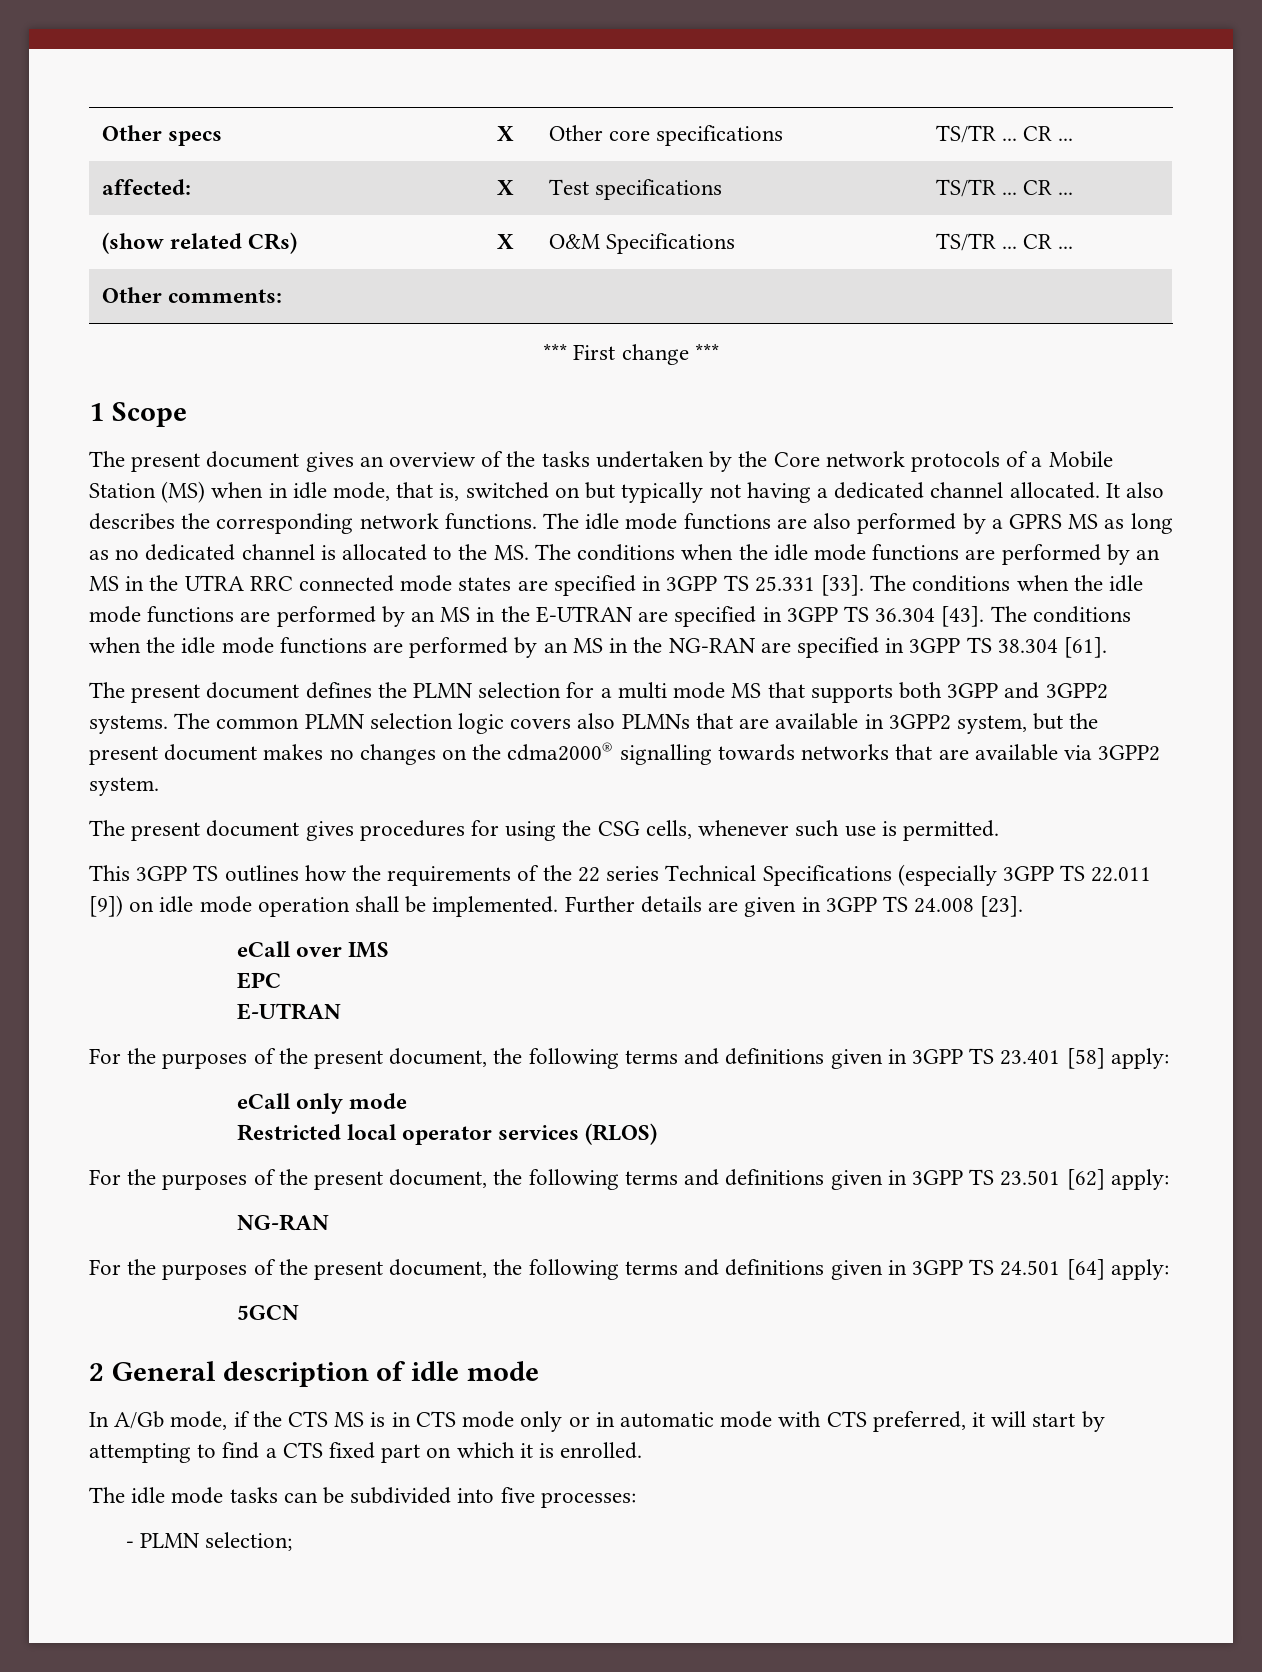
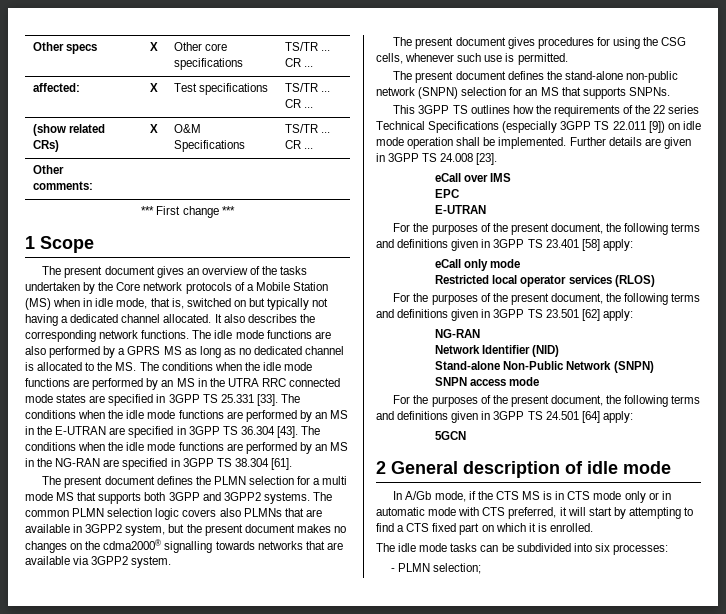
+ The present document defines the stand-alone non-public network (SNPN) selection for an MS that supports SNPNs.
+ Network Identifier (NID)
+ Stand-alone Non-Public Network (SNPN)
+ SNPN access mode
- The idle mode tasks can be subdivided into five processes:
+ The idle mode tasks can be subdivided into six processes:

